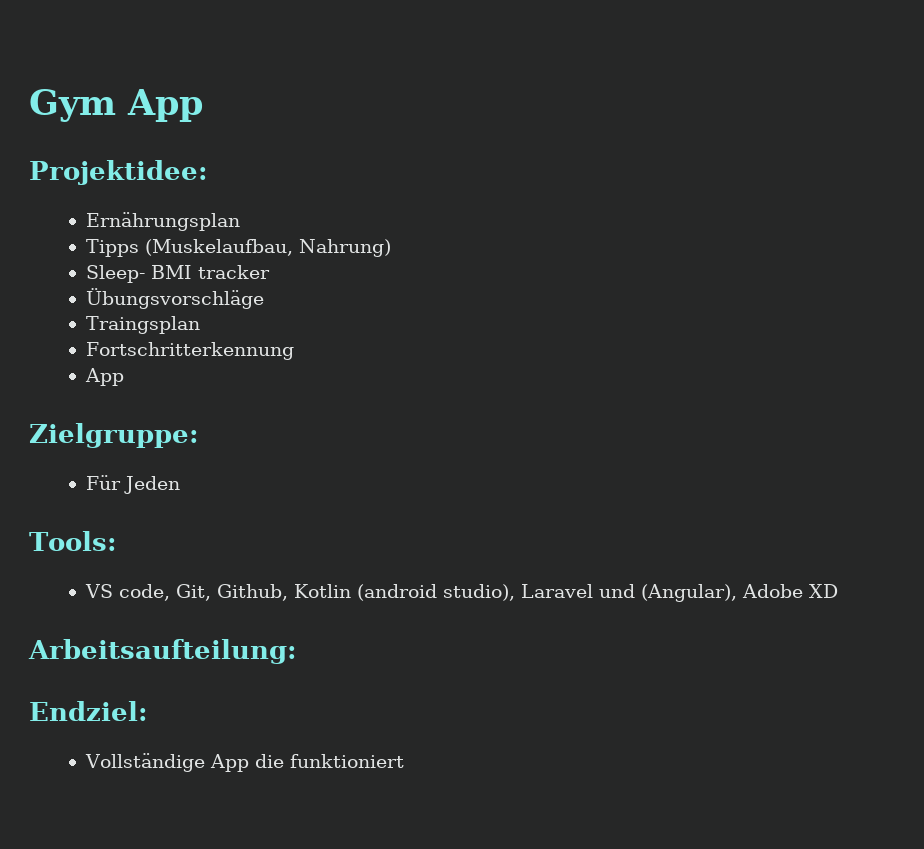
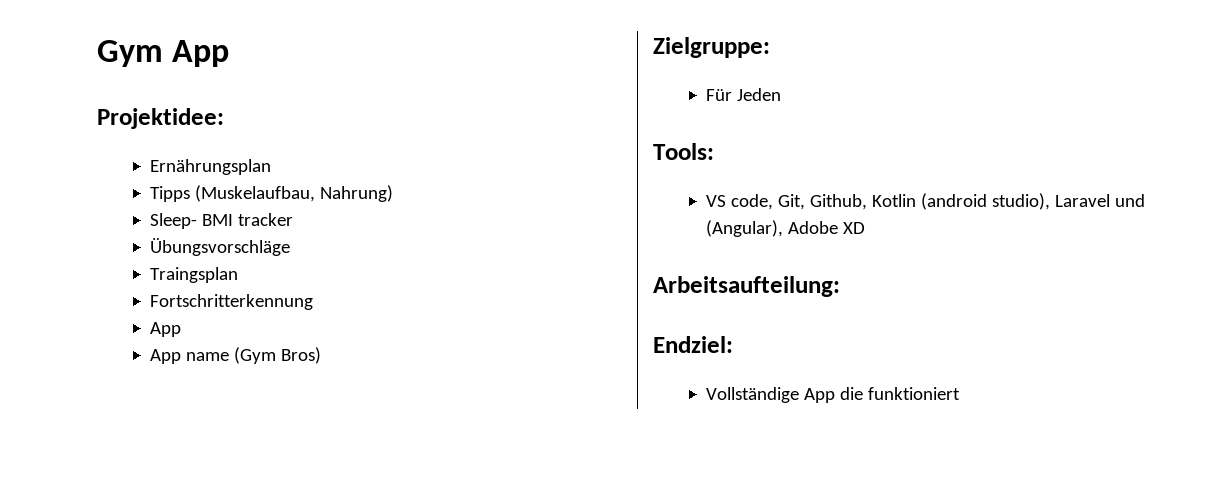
+ App name (Gym Bros)

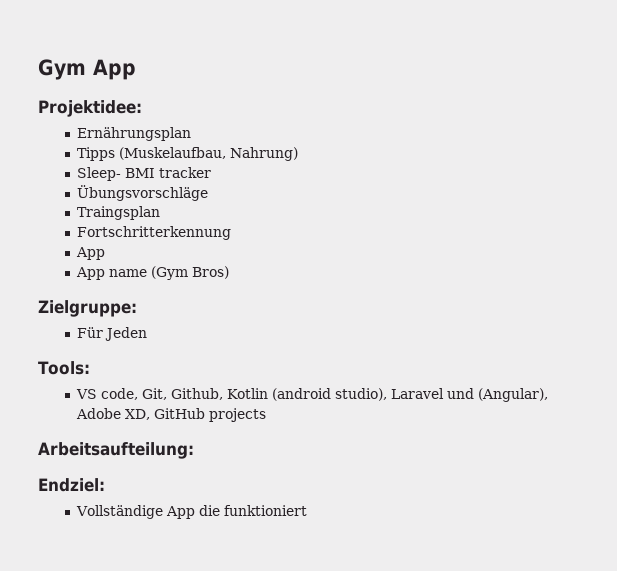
- VS code, Git, Github, Kotlin (android studio), Laravel und (Angular), Adobe XD
+ VS code, Git, Github, Kotlin (android studio), Laravel und (Angular), Adobe XD, GitHub projects

